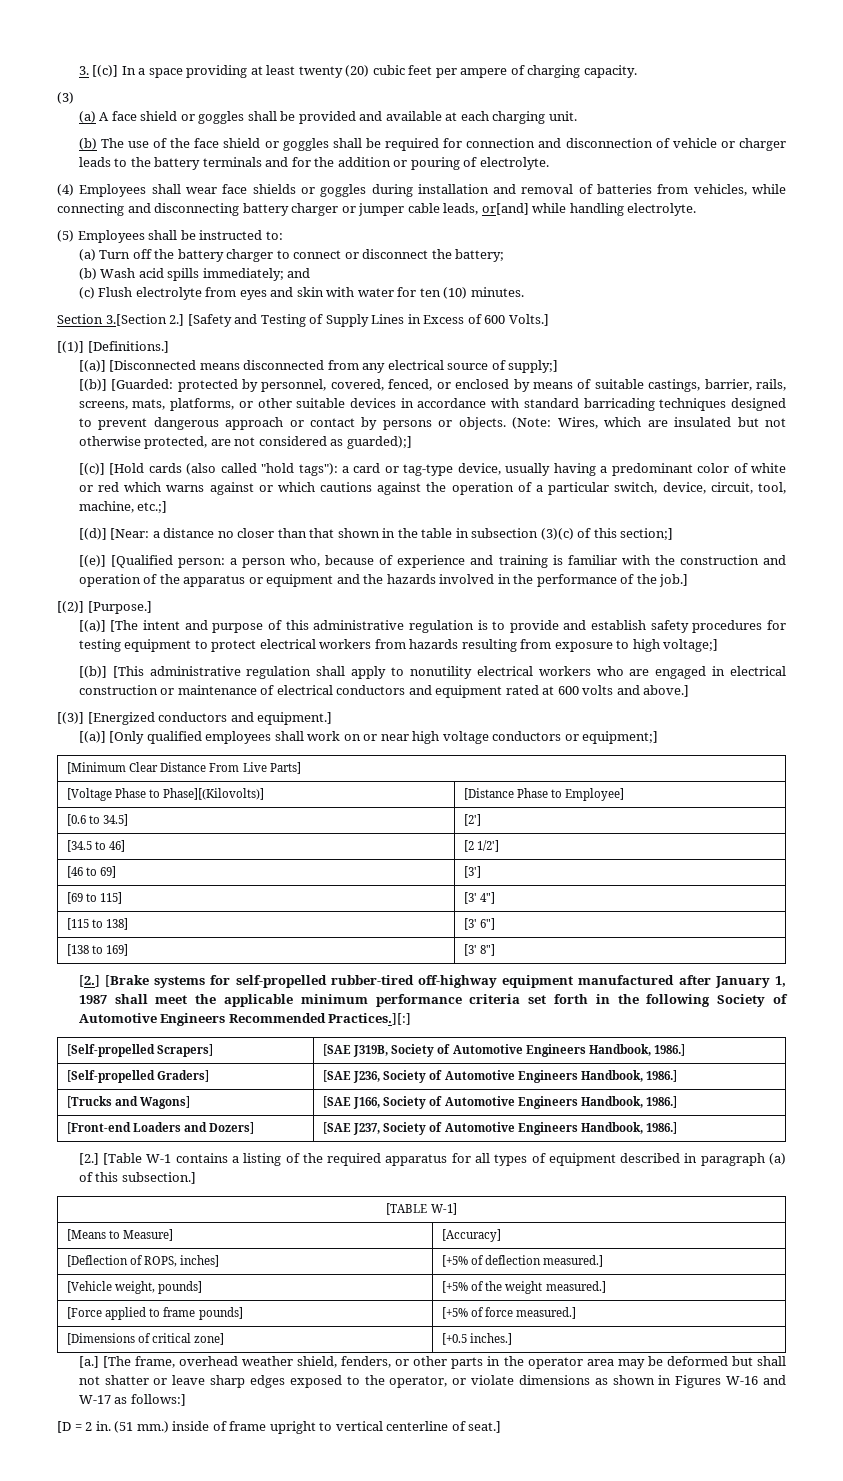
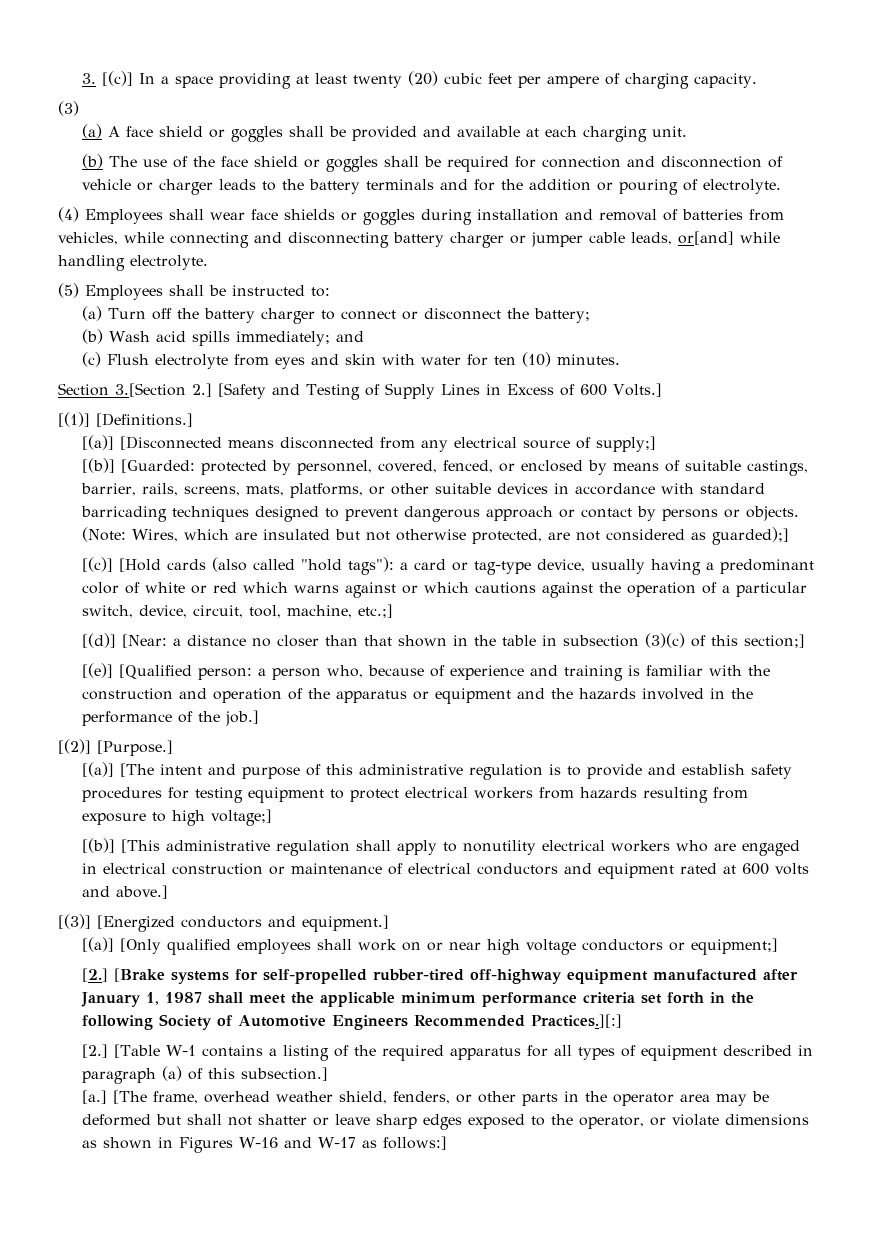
- [Minimum Clear Distance From Live Parts]
- [Voltage Phase to Phase][(Kilovolts)] | [Distance Phase to Employee]
- [0.6 to 34.5] | [2']
- [34.5 to 46] | [2 1/2']
- [46 to 69] | [3']
- [69 to 115] | [3' 4"]
- [115 to 138] | [3' 6"]
- [138 to 169] | [3' 8"]
- [Self-propelled Scrapers] | [SAE J319B, Society of Automotive Engineers Handbook, 1986.]
- [Self-propelled Graders] | [SAE J236, Society of Automotive Engineers Handbook, 1986.]
- [Trucks and Wagons] | [SAE J166, Society of Automotive Engineers Handbook, 1986.]
- [Front-end Loaders and Dozers] | [SAE J237, Society of Automotive Engineers Handbook, 1986.]
- [TABLE W-1]
- [Means to Measure] | [Accuracy]
- [Deflection of ROPS, inches] | [+5% of deflection measured.]
- [Vehicle weight, pounds] | [+5% of the weight measured.]
- [Force applied to frame pounds] | [+5% of force measured.]
- [Dimensions of critical zone] | [+0.5 inches.]
- [D = 2 in. (51 mm.) inside of frame upright to vertical centerline of seat.]

